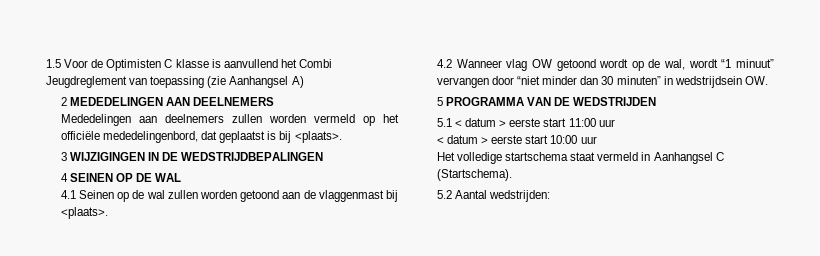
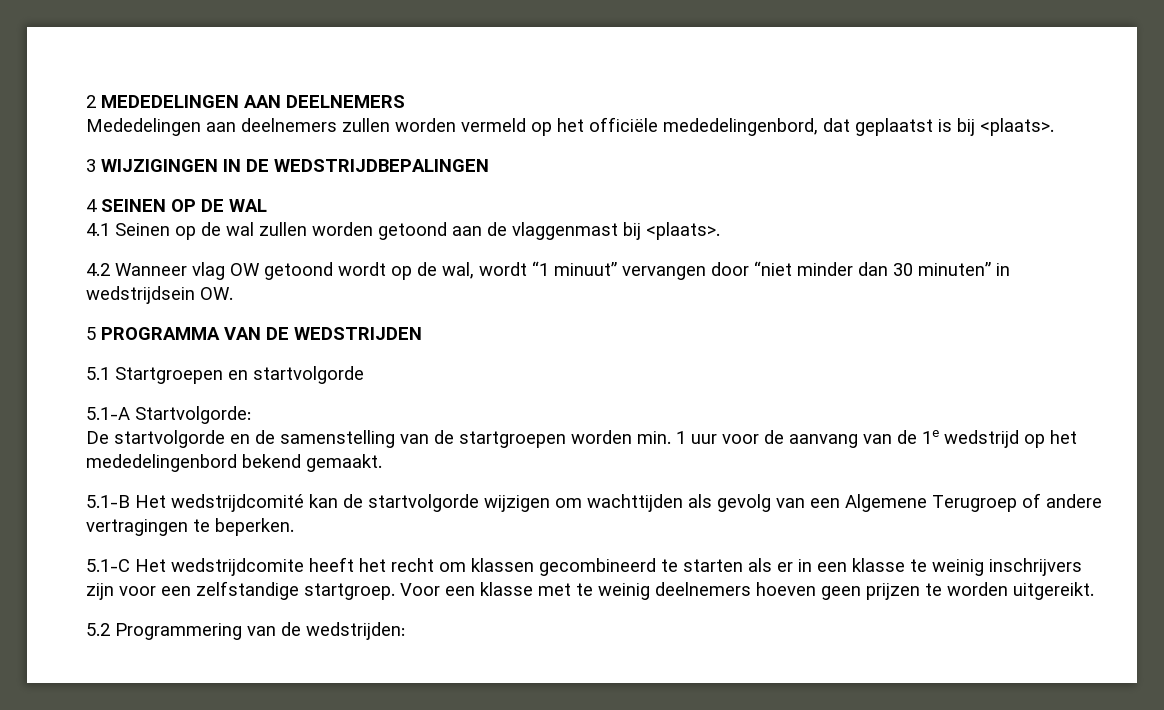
- 1.5 Voor de Optimisten C klasse is aanvullend het Combi Jeugdreglement van toepassing (zie Aanhangsel A)
- 5.1 < datum > eerste start 11:00 uur
- < datum > eerste start 10:00 uur
- Het volledige startschema staat vermeld in Aanhangsel C (Startschema).
- 5.2 Aantal wedstrijden:
+ 5.1 Startgroepen en startvolgorde
+ 5.1-A Startvolgorde:
+ De startvolgorde en de samenstelling van de startgroepen worden min. 1 uur voor de aanvang van de 1e wedstrijd op het mededelingenbord bekend gemaakt.
+ 5.1-B Het wedstrijdcomité kan de startvolgorde wijzigen om wachttijden als gevolg van een Algemene Terugroep of andere vertragingen te beperken.
+ 5.1-C Het wedstrijdcomite heeft het recht om klassen gecombineerd te starten als er in een klasse te weinig inschrijvers zijn voor een zelfstandige startgroep. Voor een klasse met te weinig deelnemers hoeven geen prijzen te worden uitgereikt.
+ 5.2 Programmering van de wedstrijden:

